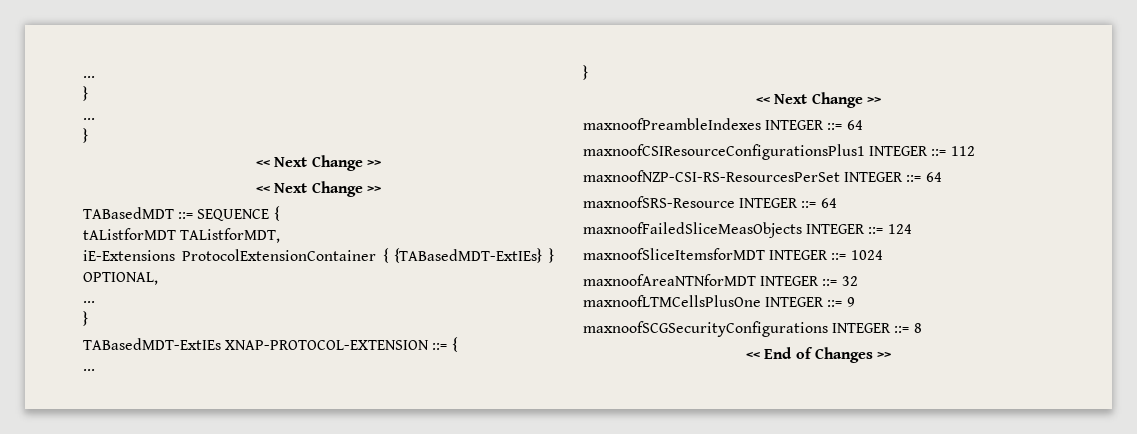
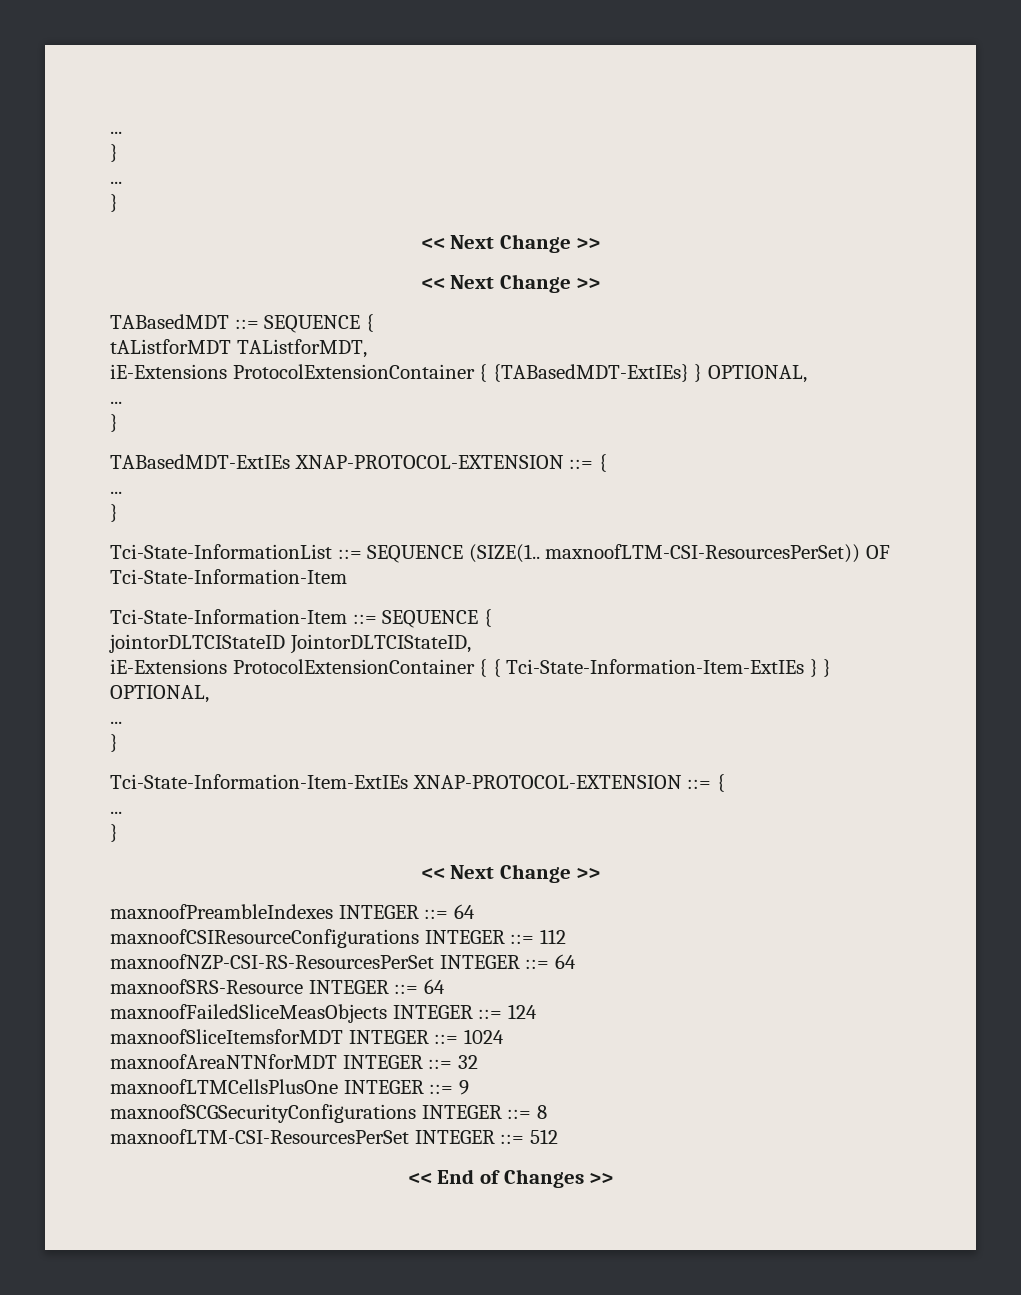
+ Tci-State-InformationList ::= SEQUENCE (SIZE(1.. maxnoofLTM-CSI-ResourcesPerSet)) OF Tci-State-Information-Item
+ Tci-State-Information-Item ::= SEQUENCE {
+ jointorDLTCIStateID JointorDLTCIStateID,
+ iE-Extensions ProtocolExtensionContainer { { Tci-State-Information-Item-ExtIEs } } OPTIONAL,
+ ...
+ }
+ Tci-State-Information-Item-ExtIEs XNAP-PROTOCOL-EXTENSION ::= {
+ ...
+ }
- maxnoofCSIResourceConfigurationsPlus1 INTEGER ::= 112
+ maxnoofCSIResourceConfigurations INTEGER ::= 112
+ maxnoofLTM-CSI-ResourcesPerSet INTEGER ::= 512

